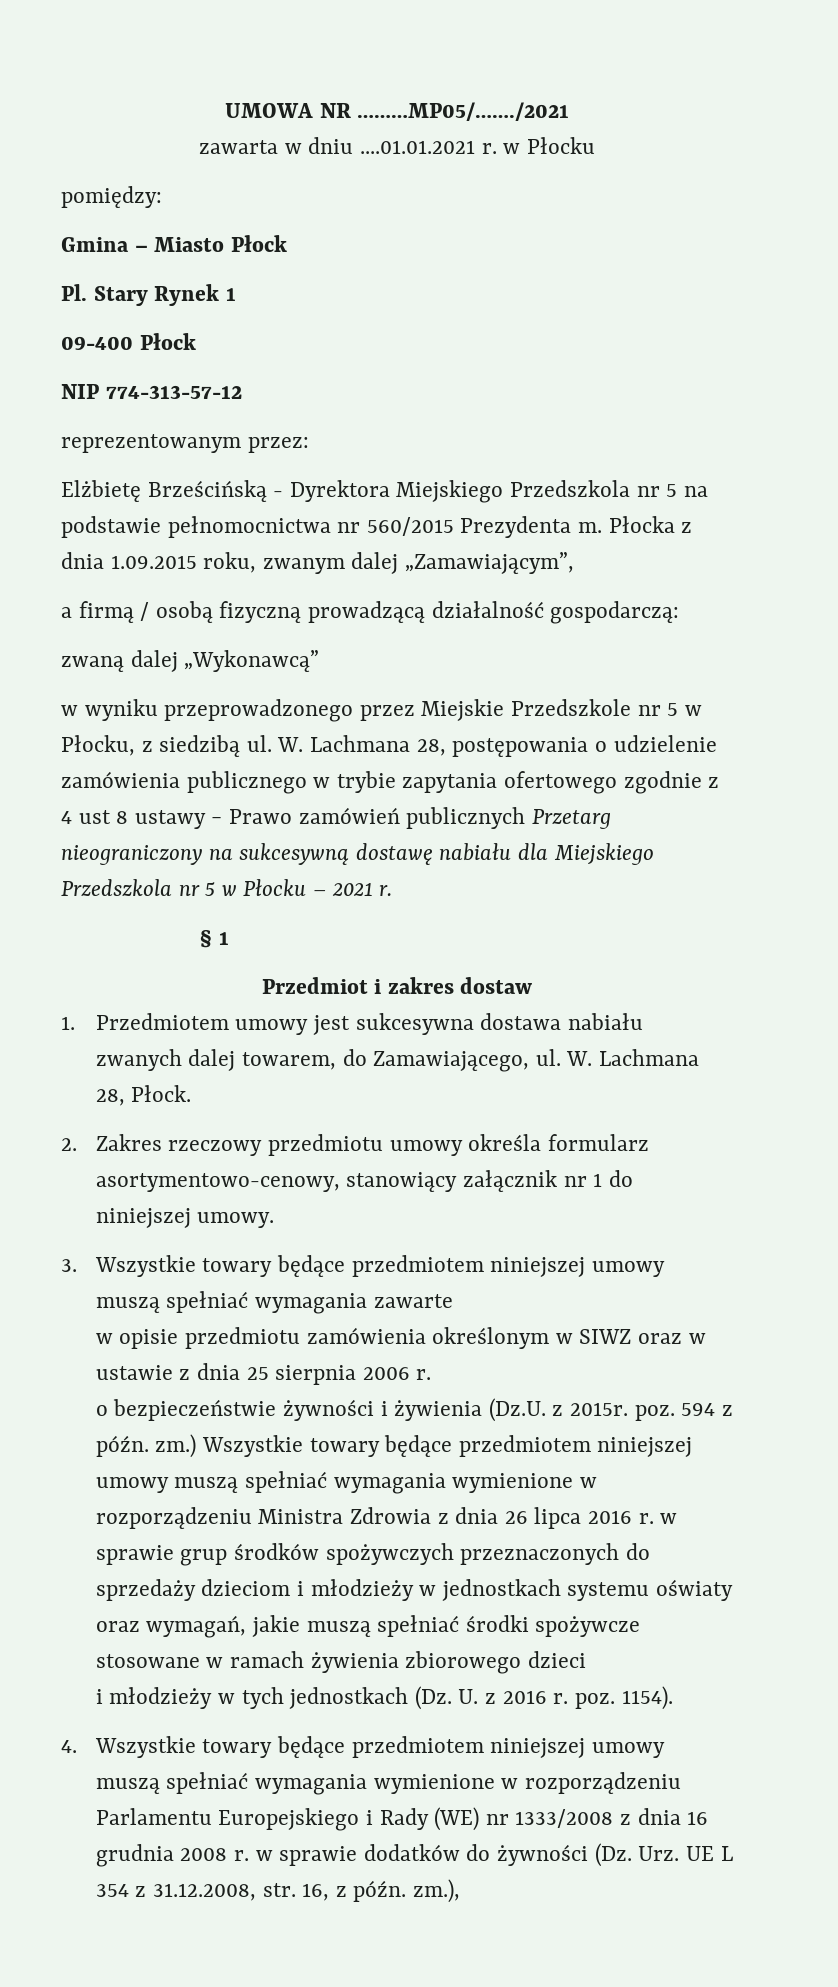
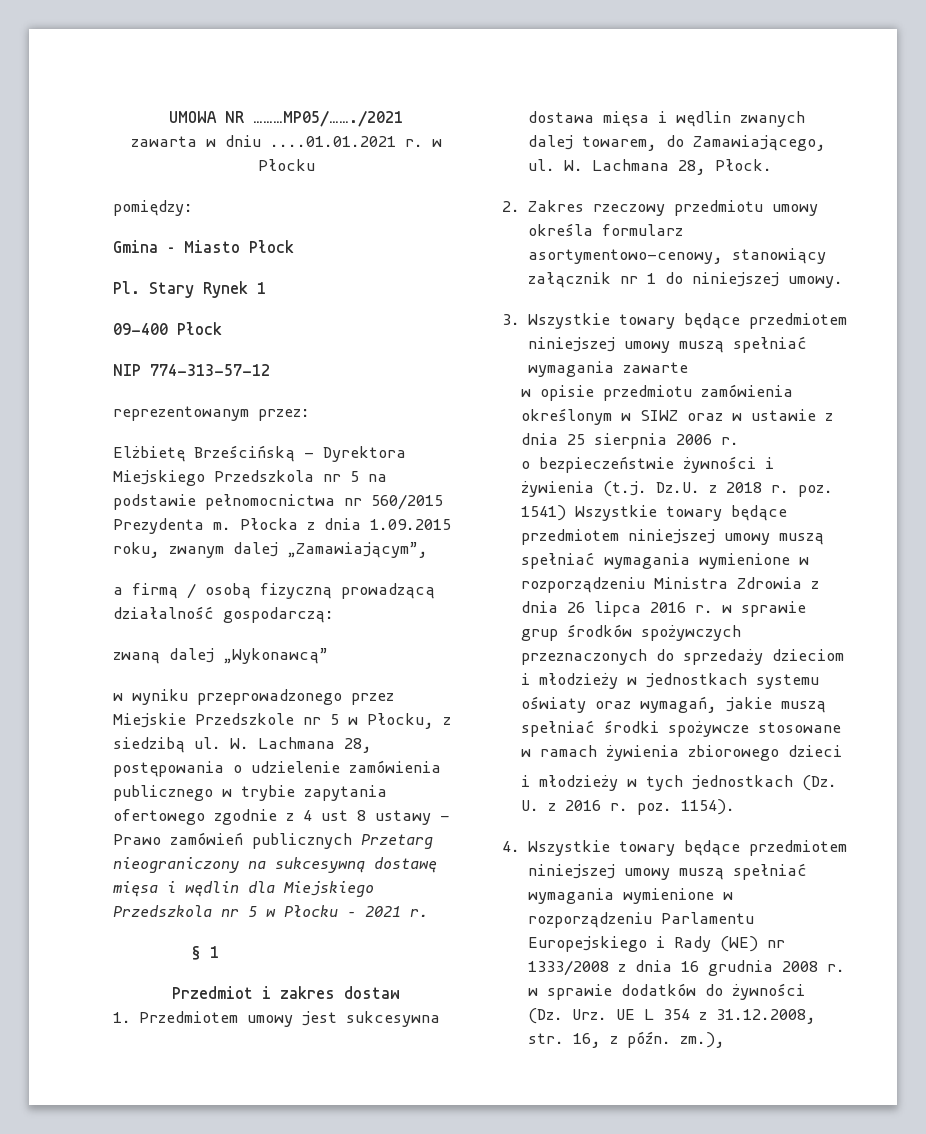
- W. Lachmana 28, postępowania o udzielenie zamówienia publicznego w trybie zapytania ofertowego zgodnie z 4 ust 8 ustawy − Prawo zamówień publicznych Przetarg nieograniczony na sukcesywną dostawę nabiału dla Miejskiego Przedszkola nr 5 w Płocku – 2021 r.
+ W. Lachmana 28, postępowania o udzielenie zamówienia publicznego w trybie zapytania ofertowego zgodnie z 4 ust 8 ustawy − Prawo zamówień publicznych Przetarg nieograniczony na sukcesywną dostawę mięsa i wędlin dla Miejskiego Przedszkola nr 5 w Płocku – 2021 r.
- 1. Przedmiotem umowy jest sukcesywna dostawa nabiału zwanych dalej towarem, do Zamawiającego, ul.
+ 1. Przedmiotem umowy jest sukcesywna dostawa mięsa i wędlin zwanych dalej towarem, do Zamawiającego, ul.
- o bezpieczeństwie żywności i żywienia (Dz.U. z 2015r. poz. 594 z późn. zm.) Wszystkie towary będące przedmiotem niniejszej umowy muszą spełniać wymagania wymienione w rozporządzeniu Ministra Zdrowia z dnia 26 lipca 2016 r. w sprawie grup środków spożywczych przeznaczonych do sprzedaży dzieciom i młodzieży w jednostkach systemu oświaty oraz wymagań, jakie muszą spełniać środki spożywcze stosowane w ramach żywienia zbiorowego dzieci
+ o bezpieczeństwie żywności i żywienia (t.j. Dz.U. z 2018 r. poz. 1541) Wszystkie towary będące przedmiotem niniejszej umowy muszą spełniać wymagania wymienione w rozporządzeniu Ministra Zdrowia z dnia 26 lipca 2016 r. w sprawie grup środków spożywczych przeznaczonych do sprzedaży dzieciom i młodzieży w jednostkach systemu oświaty oraz wymagań, jakie muszą spełniać środki spożywcze stosowane w ramach żywienia zbiorowego dzieci

